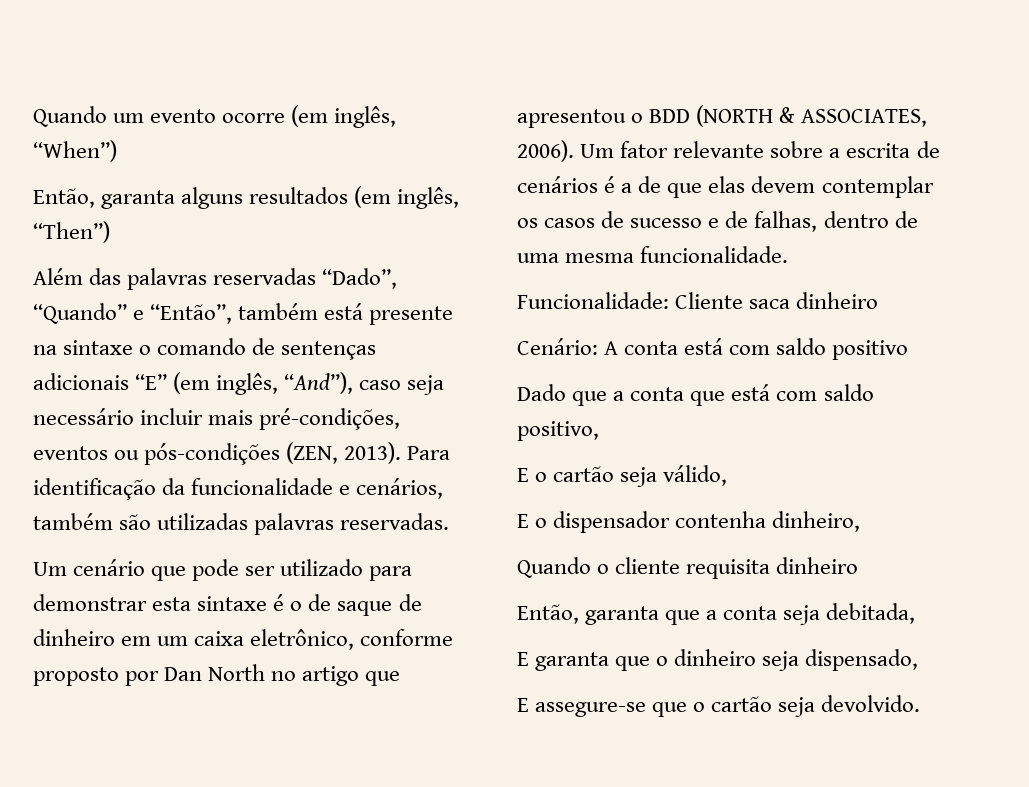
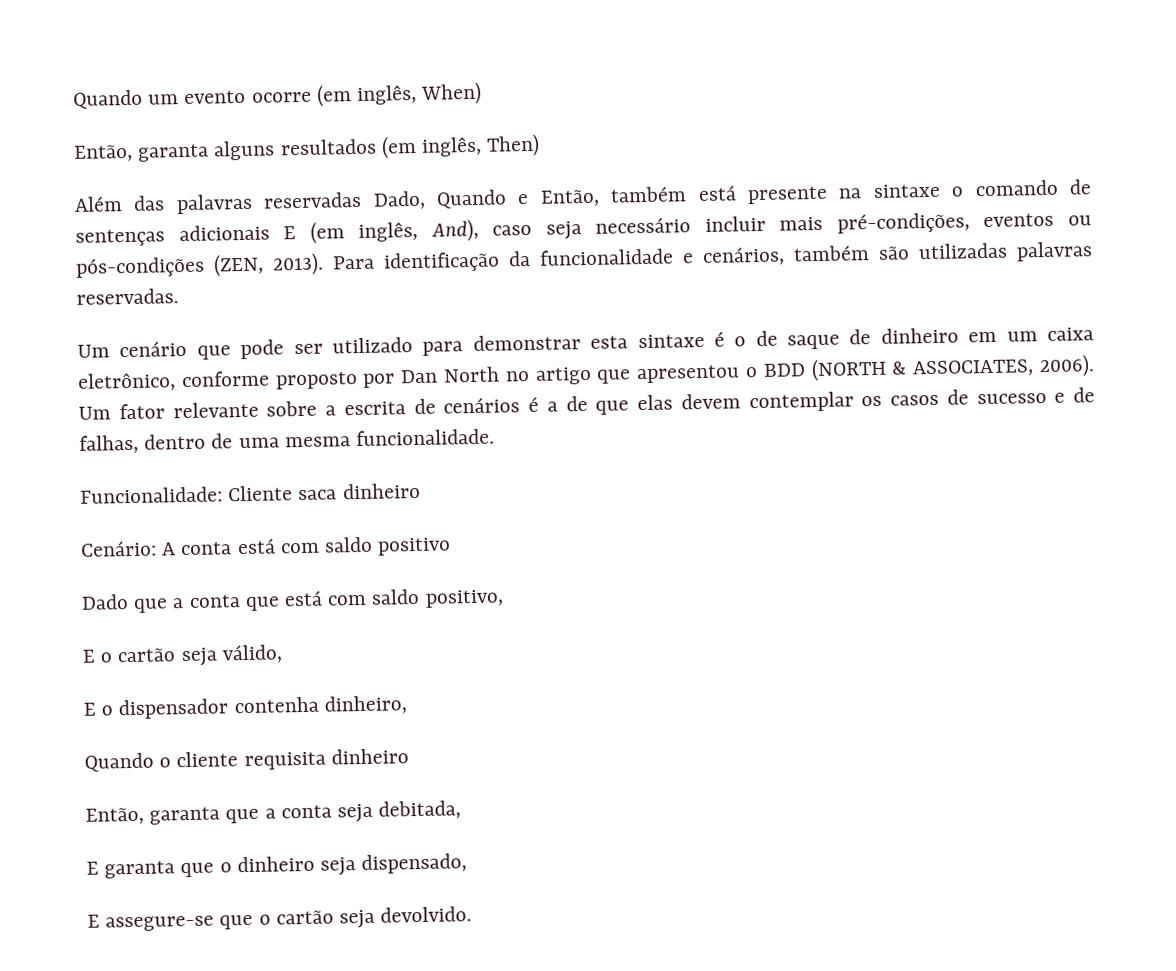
- Quando um evento ocorre (em inglês, “When”)
+ Quando um evento ocorre (em inglês, When)
- Então, garanta alguns resultados (em inglês, “Then”)
+ Então, garanta alguns resultados (em inglês, Then)
- Além das palavras reservadas “Dado”, “Quando” e “Então”, também está presente na sintaxe o comando de sentenças adicionais “E” (em inglês, “And”), caso seja necessário incluir mais pré-condições, eventos ou pós-condições (ZEN, 2013).
+ Além das palavras reservadas Dado, Quando e Então, também está presente na sintaxe o comando de sentenças adicionais E (em inglês, And), caso seja necessário incluir mais pré-condições, eventos ou pós-condições (ZEN, 2013).

